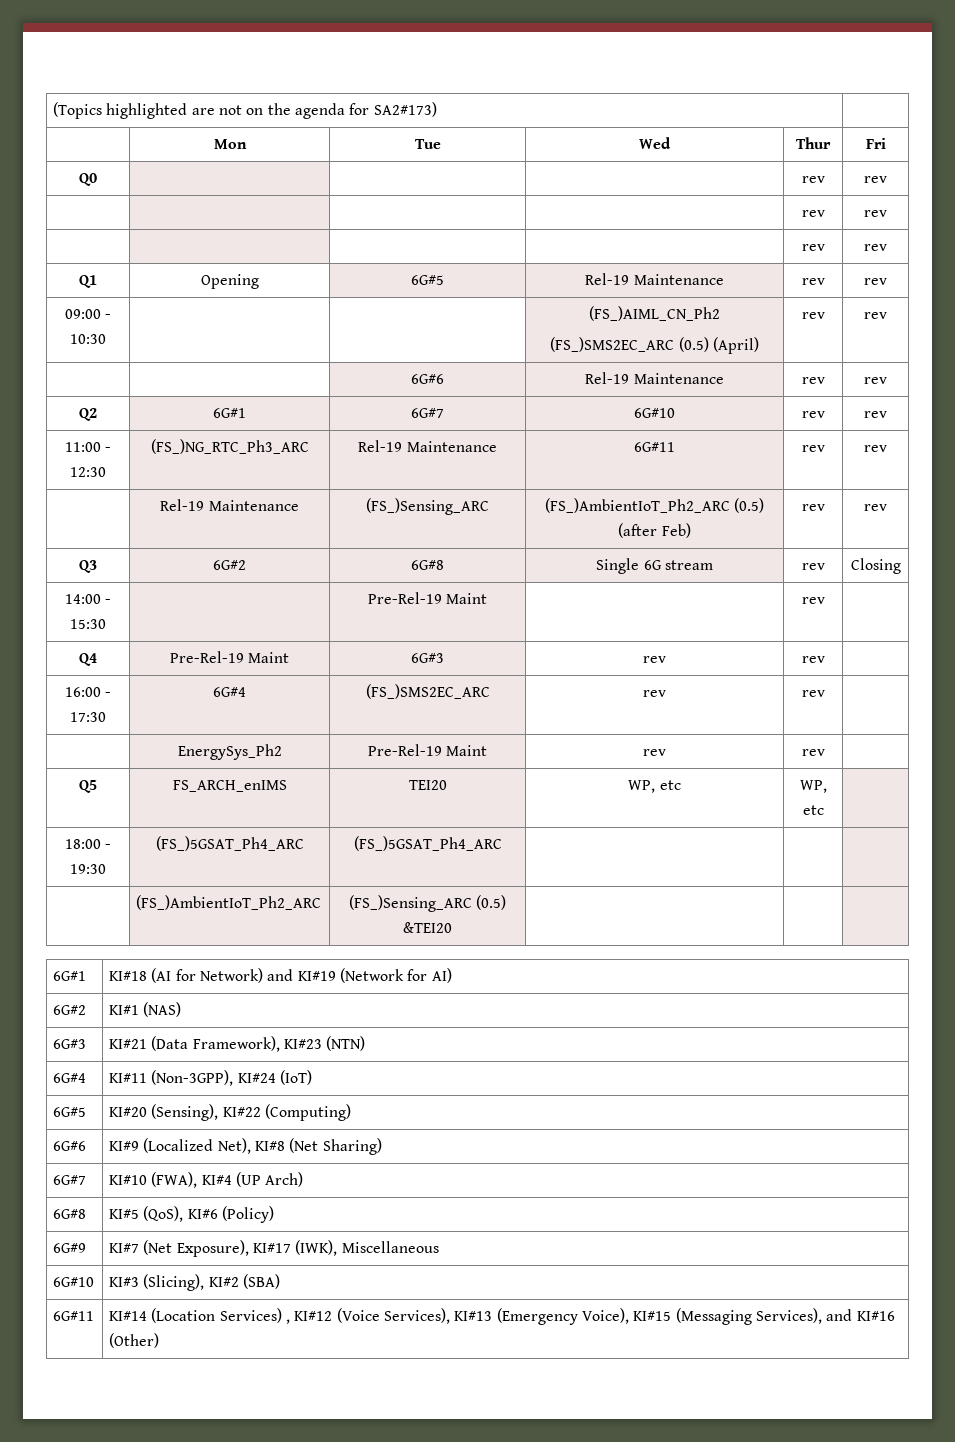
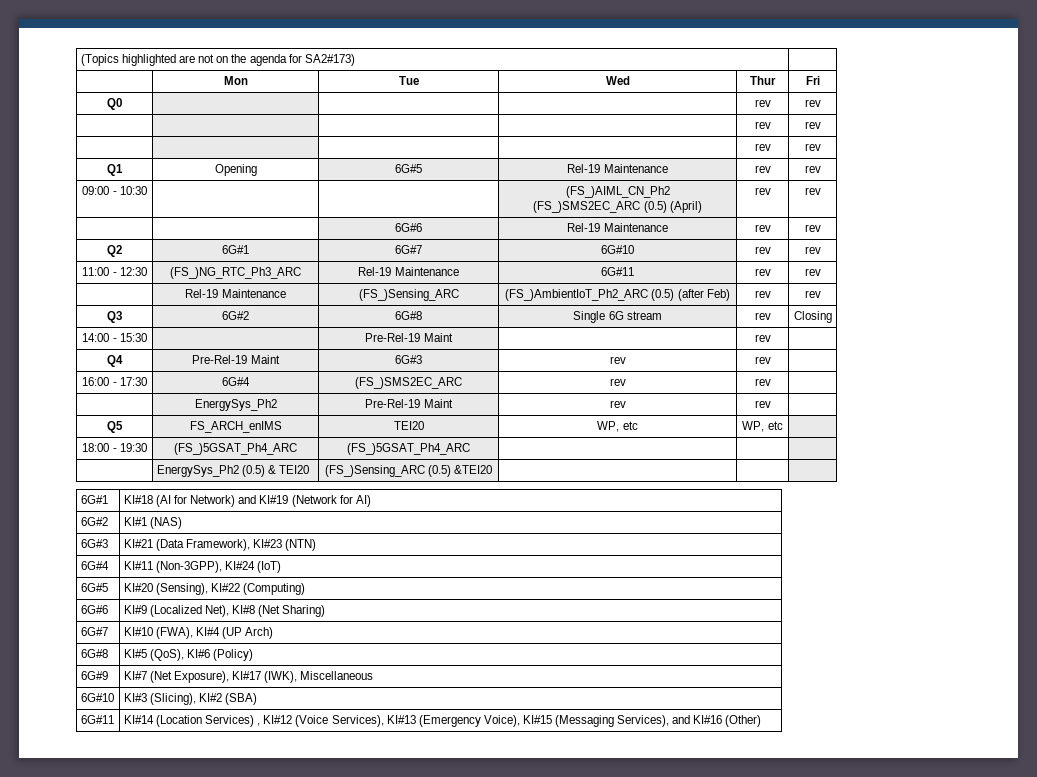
- | (FS_)AmbientIoT_Ph2_ARC | (FS_)Sensing_ARC (0.5) &TEI20 | | |
+ | EnergySys_Ph2 (0.5) & TEI20 | (FS_)Sensing_ARC (0.5) &TEI20 | | |

